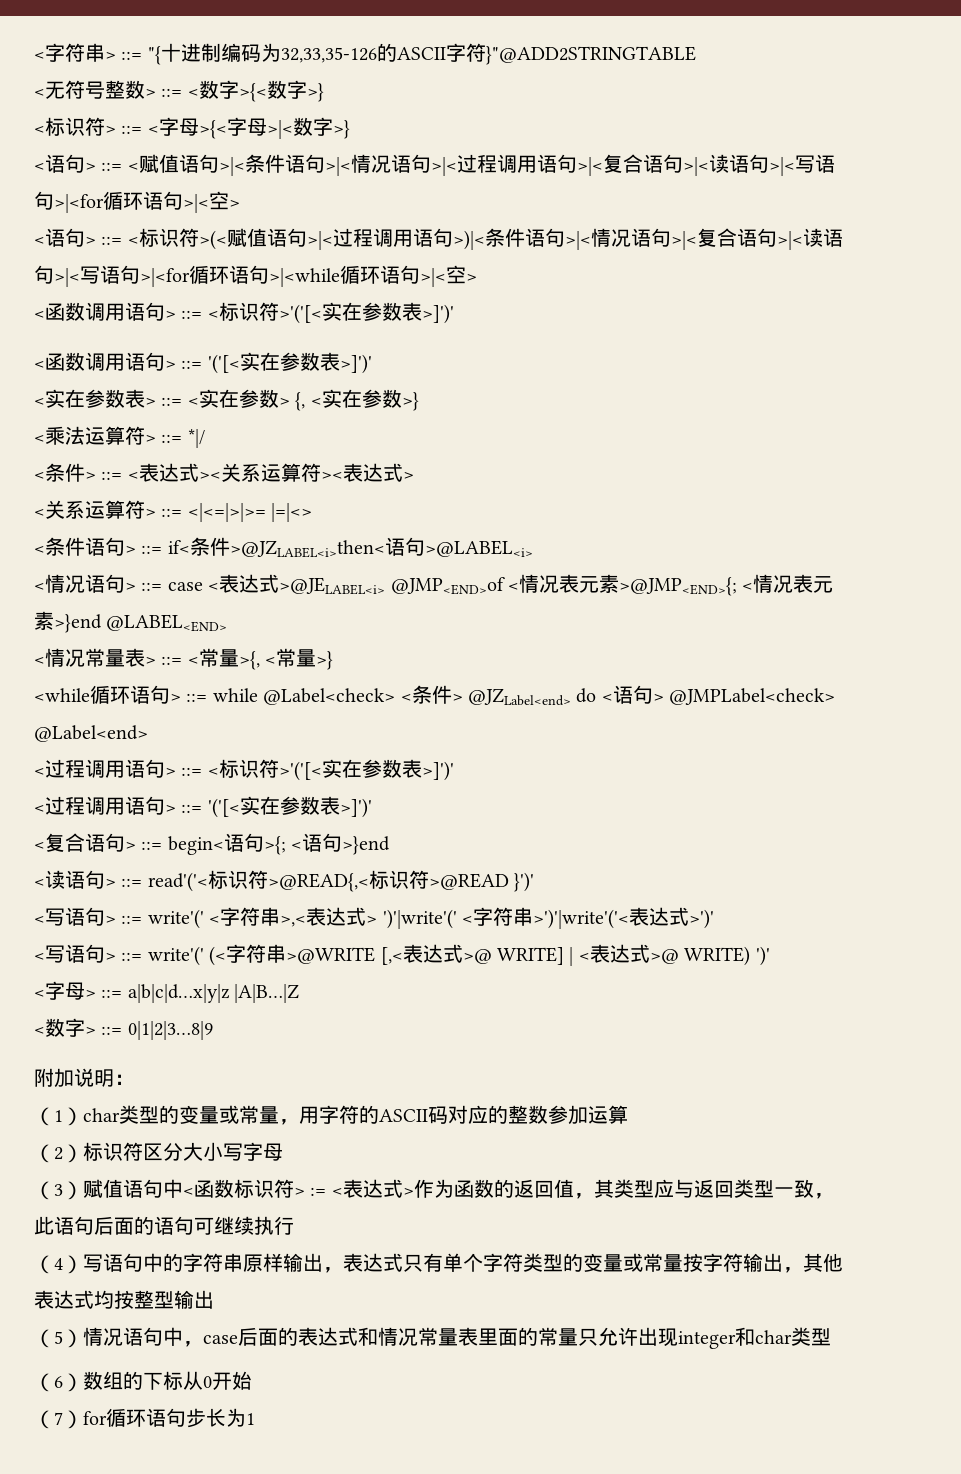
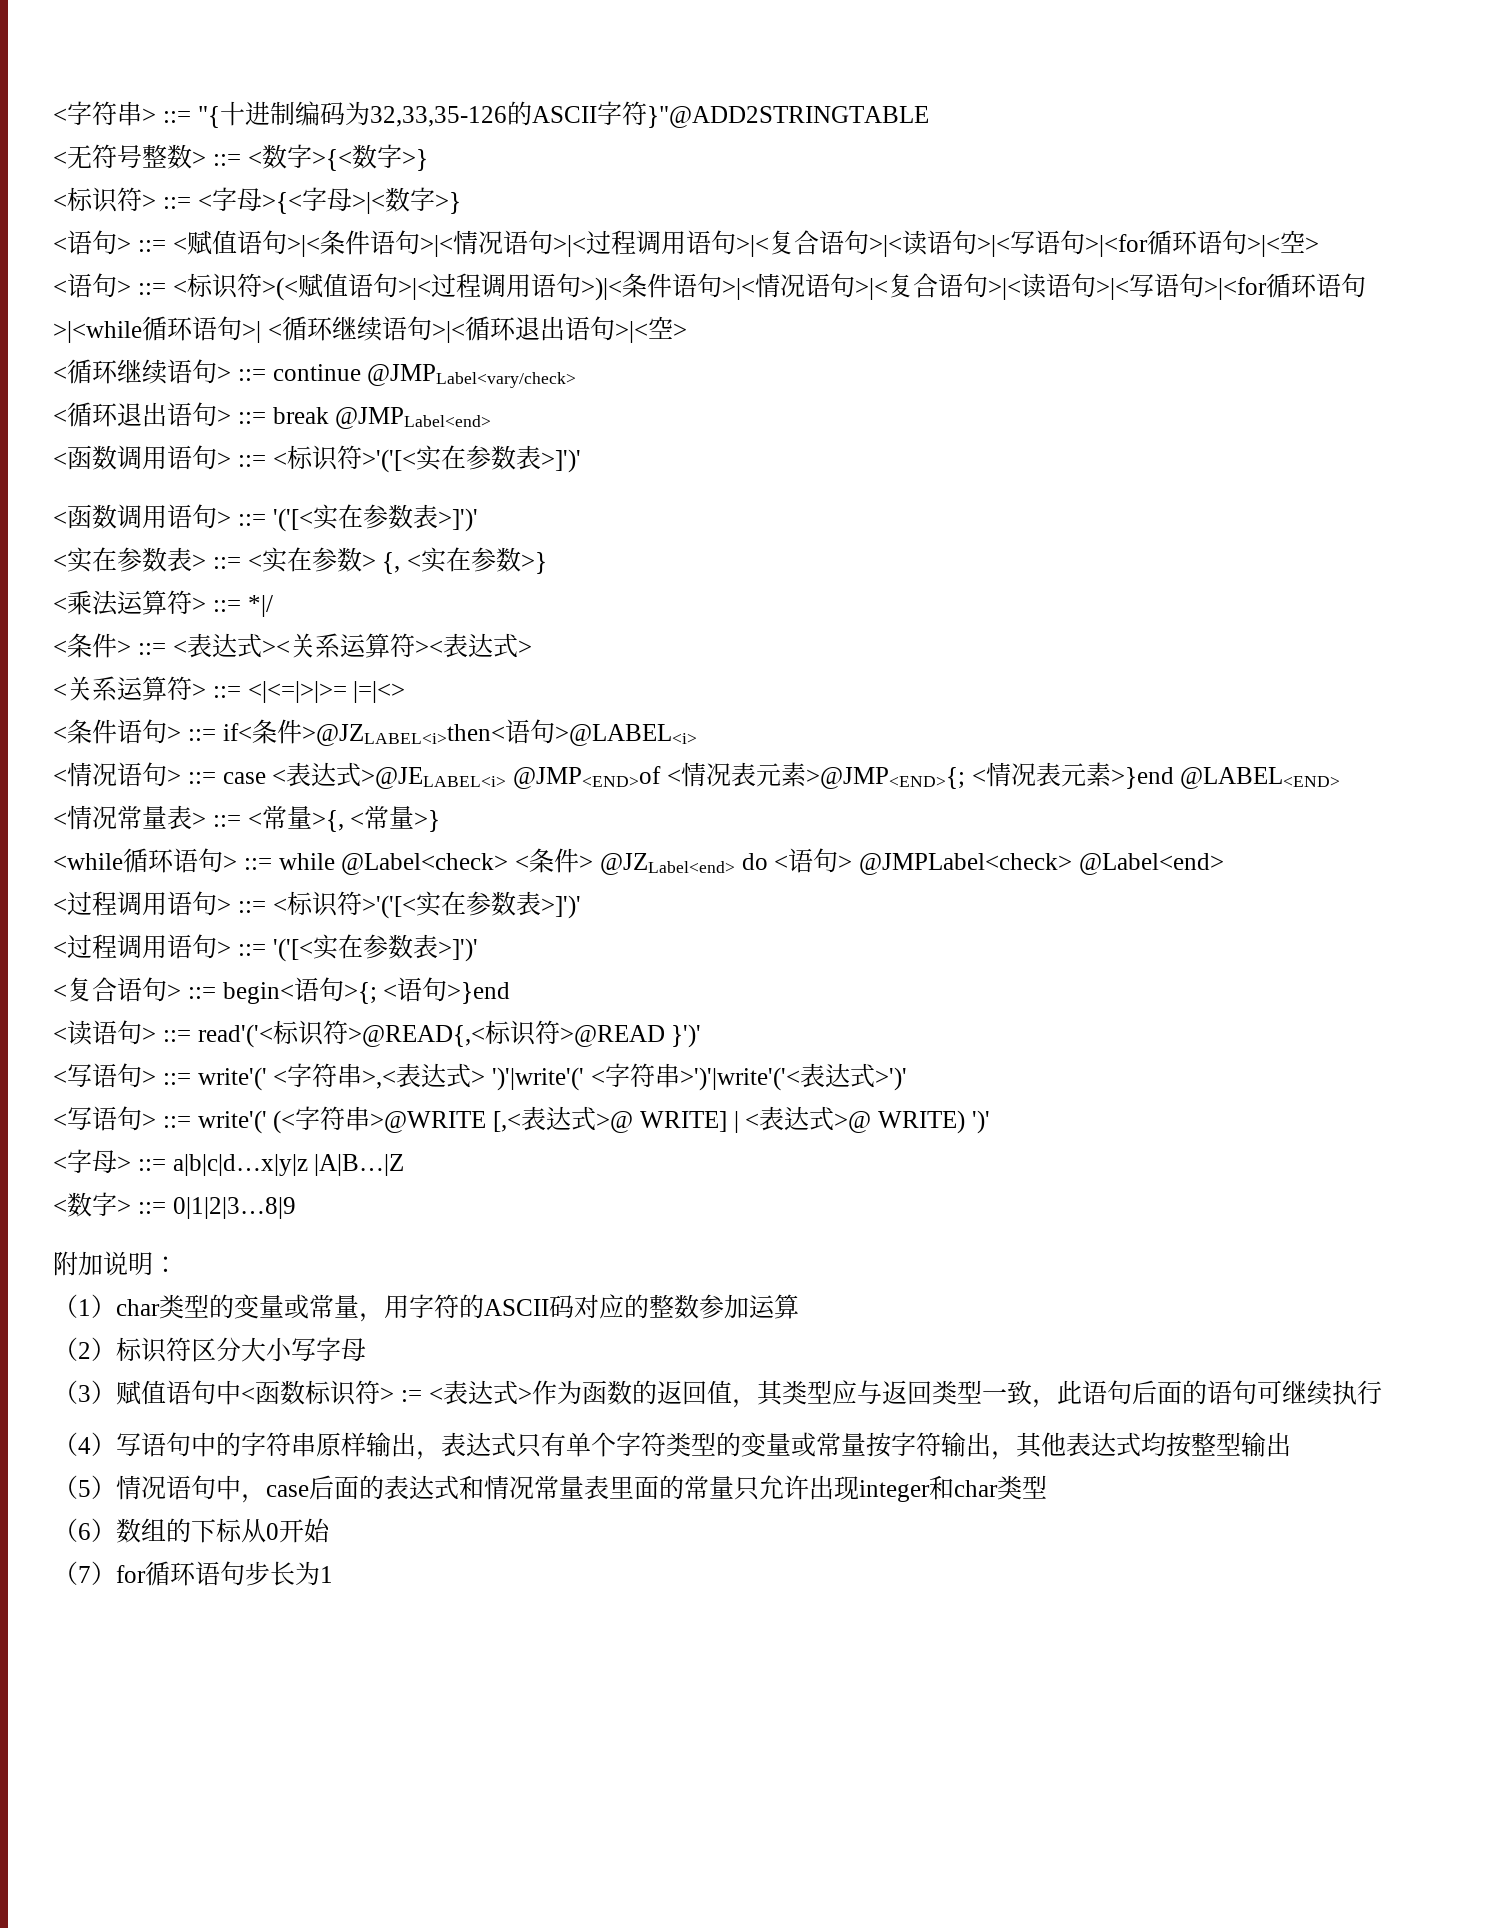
- <语句> ::= <标识符>(<赋值语句>|<过程调用语句>)|<条件语句>|<情况语句>|<复合语句>|<读语句>|<写语句>|<for循环语句>|<while循环语句>|<空>
+ <语句> ::= <标识符>(<赋值语句>|<过程调用语句>)|<条件语句>|<情况语句>|<复合语句>|<读语句>|<写语句>|<for循环语句>|<while循环语句>| <循环继续语句>|<循环退出语句>|<空>
+ <循环继续语句> ::= continue @JMPLabel<vary/check>
+ <循环退出语句> ::= break @JMPLabel<end>

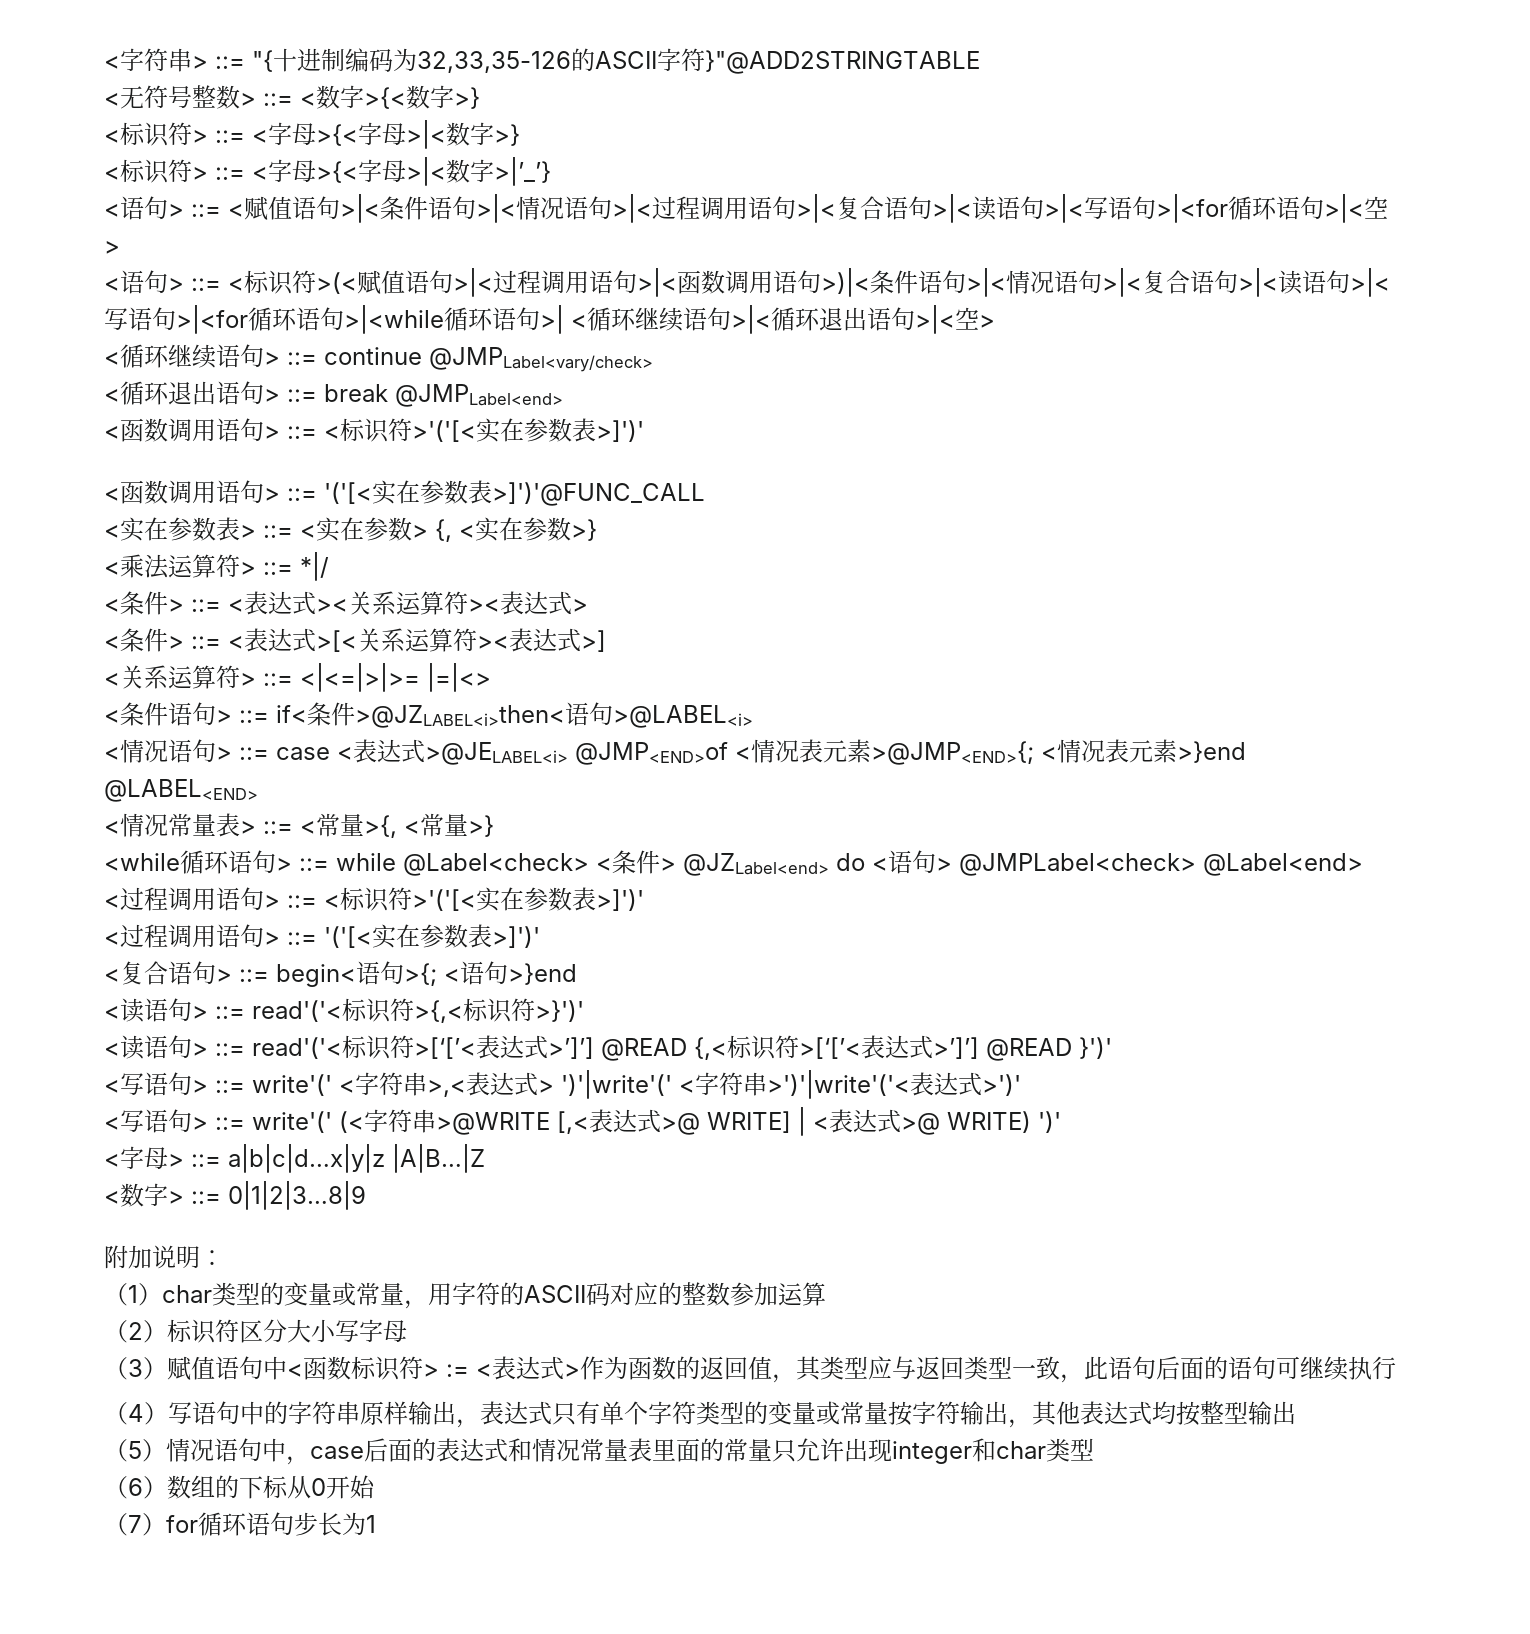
+ <标识符> ::= <字母>{<字母>|<数字>|’_’}
- <语句> ::= <标识符>(<赋值语句>|<过程调用语句>)|<条件语句>|<情况语句>|<复合语句>|<读语句>|<写语句>|<for循环语句>|<while循环语句>| <循环继续语句>|<循环退出语句>|<空>
+ <语句> ::= <标识符>(<赋值语句>|<过程调用语句>|<函数调用语句>)|<条件语句>|<情况语句>|<复合语句>|<读语句>|<写语句>|<for循环语句>|<while循环语句>| <循环继续语句>|<循环退出语句>|<空>
- <函数调用语句> ::= '('[<实在参数表>]')'
+ <函数调用语句> ::= '('[<实在参数表>]')'@FUNC_CALL
+ <条件> ::= <表达式>[<关系运算符><表达式>]
- <读语句> ::= read'('<标识符>@READ{,<标识符>@READ }')'
+ <读语句> ::= read'('<标识符>{,<标识符>}')'
+ <读语句> ::= read'('<标识符>[‘[’<表达式>’]’] @READ {,<标识符>[‘[’<表达式>’]’] @READ }')'

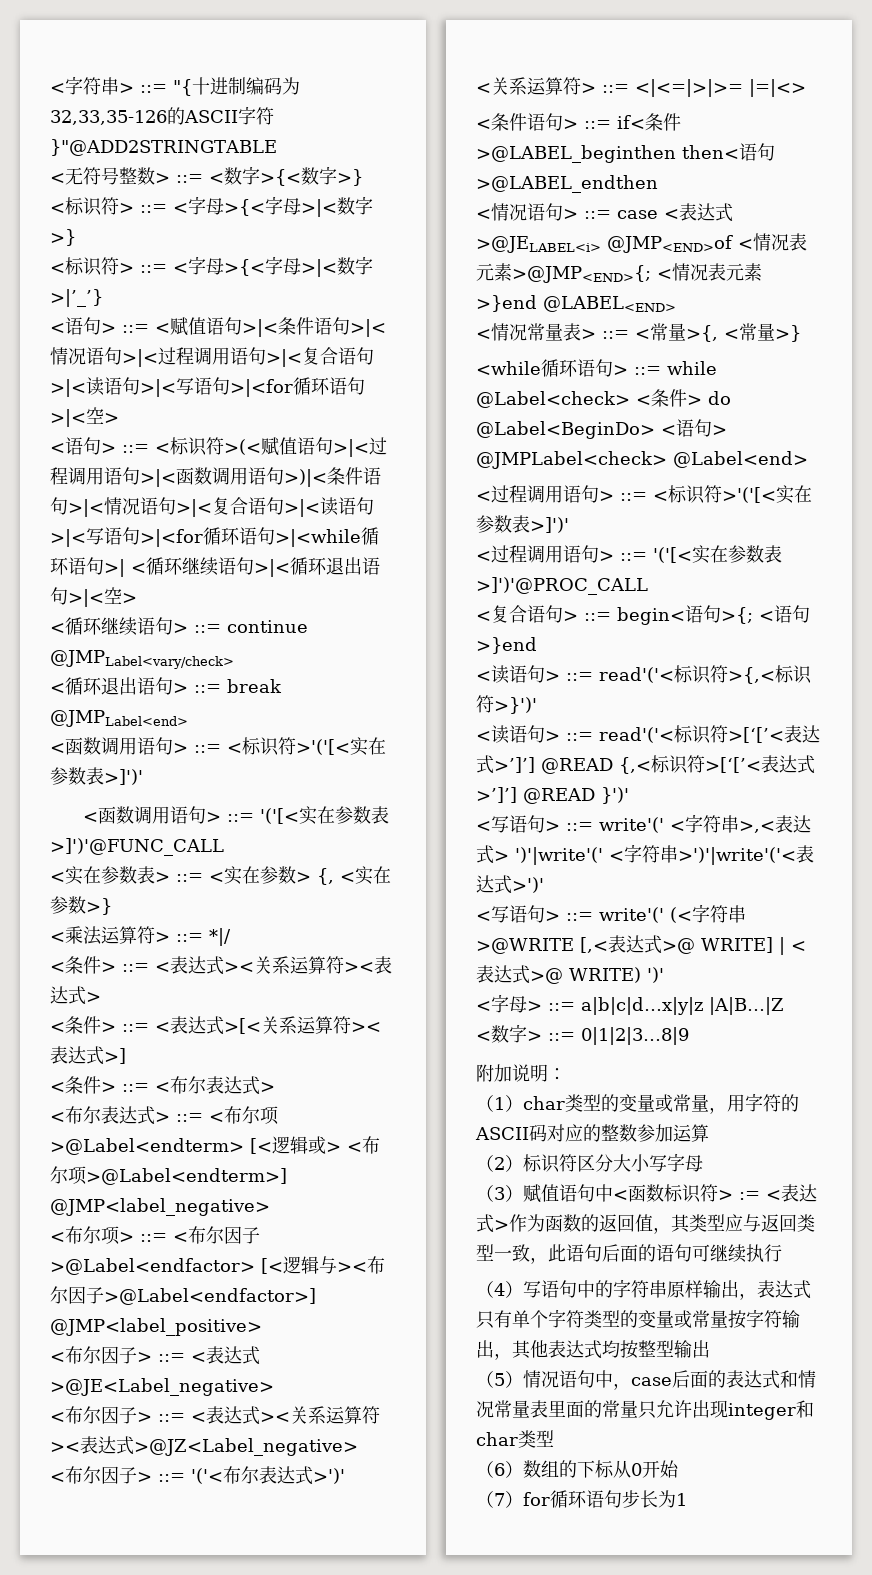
+ <条件> ::= <布尔表达式>
+ <布尔表达式> ::= <布尔项>@Label<endterm> [<逻辑或> <布尔项>@Label<endterm>] @JMP<label_negative>
+ <布尔项> ::= <布尔因子>@Label<endfactor> [<逻辑与><布尔因子>@Label<endfactor>] @JMP<label_positive>
+ <布尔因子> ::= <表达式>@JE<Label_negative>
+ <布尔因子> ::= <表达式><关系运算符><表达式>@JZ<Label_negative>
+ <布尔因子> ::= '('<布尔表达式>')'
- <条件语句> ::= if<条件>@JZLABEL<i>then<语句>@LABEL<i>
+ <条件语句> ::= if<条件>@LABEL_beginthen then<语句>@LABEL_endthen
- <while循环语句> ::= while @Label<check> <条件> @JZLabel<end> do <语句> @JMPLabel<check> @Label<end>
+ <while循环语句> ::= while @Label<check> <条件> do @Label<BeginDo> <语句> @JMPLabel<check> @Label<end>
- <过程调用语句> ::= '('[<实在参数表>]')'
+ <过程调用语句> ::= '('[<实在参数表>]')'@PROC_CALL

